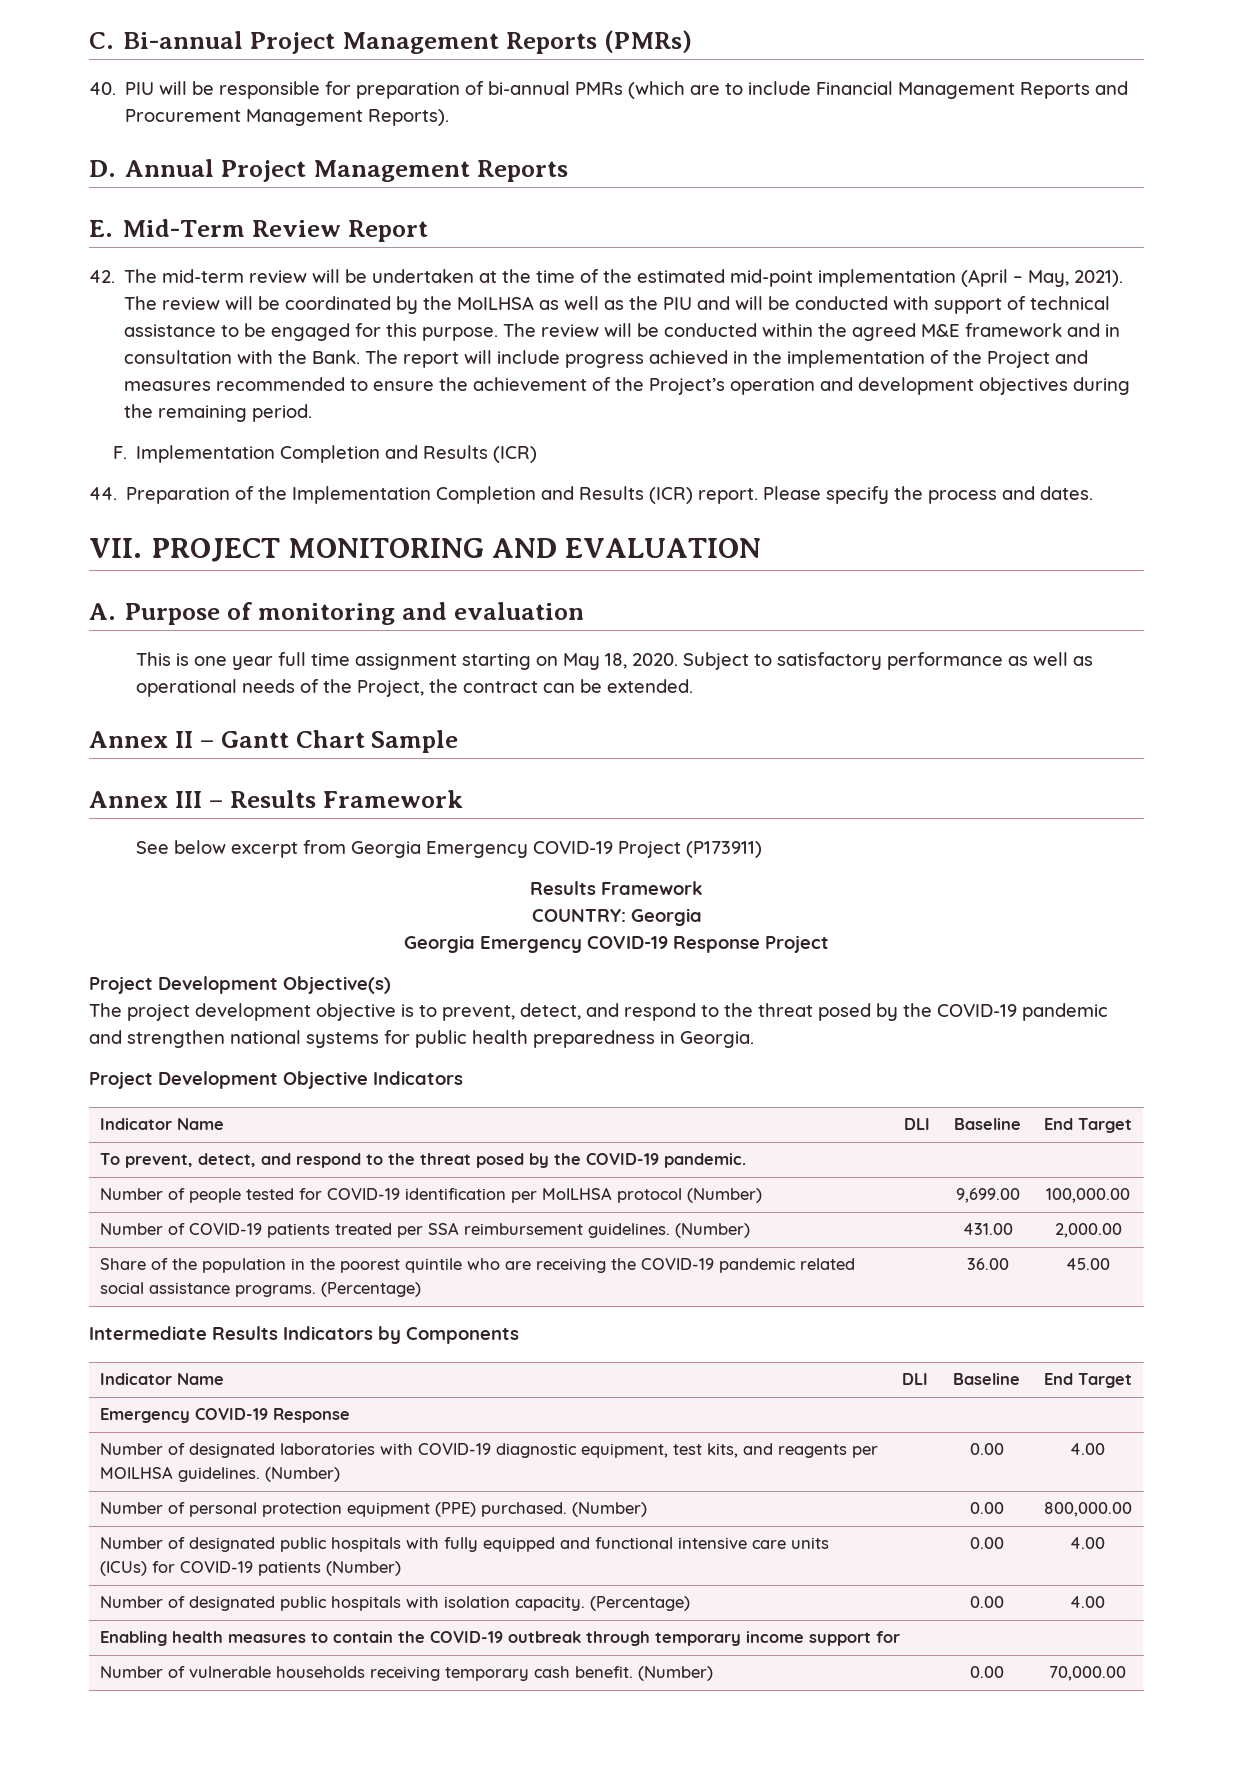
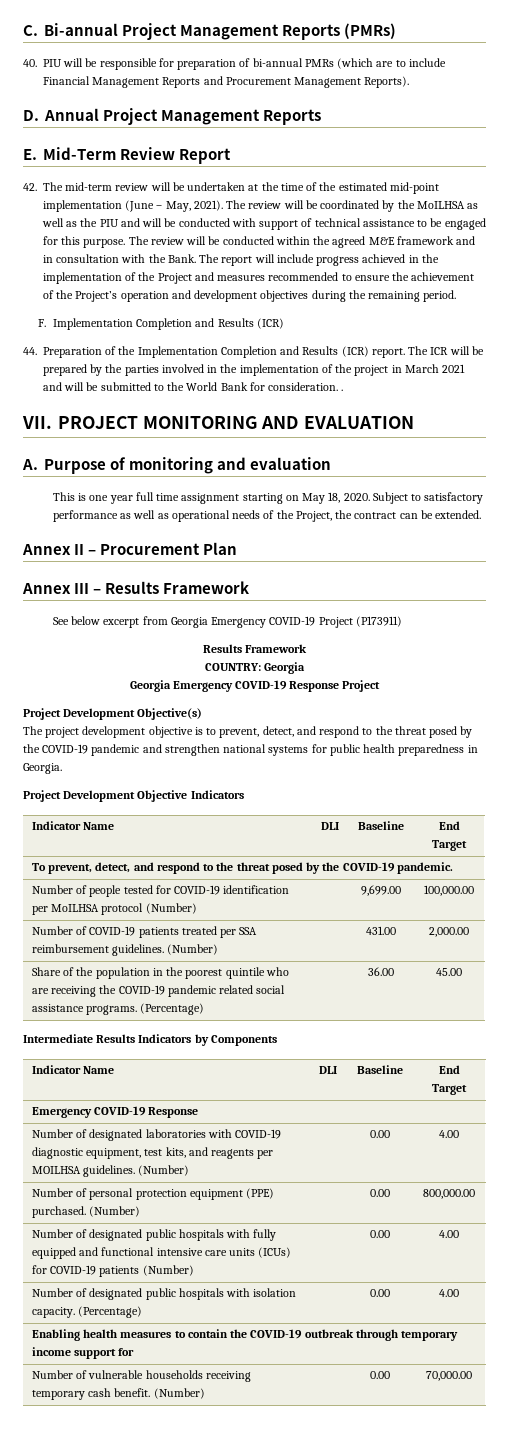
- 42. The mid-term review will be undertaken at the time of the estimated mid-point implementation (April – May, 2021).
+ 42. The mid-term review will be undertaken at the time of the estimated mid-point implementation (June – May, 2021).
- Please specify the process and dates.
+ The ICR will be prepared by the parties involved in the implementation of the project in March 2021 and will be submitted to the World Bank for consideration. .
- Annex II – Gantt Chart Sample
+ Annex II – Procurement Plan

